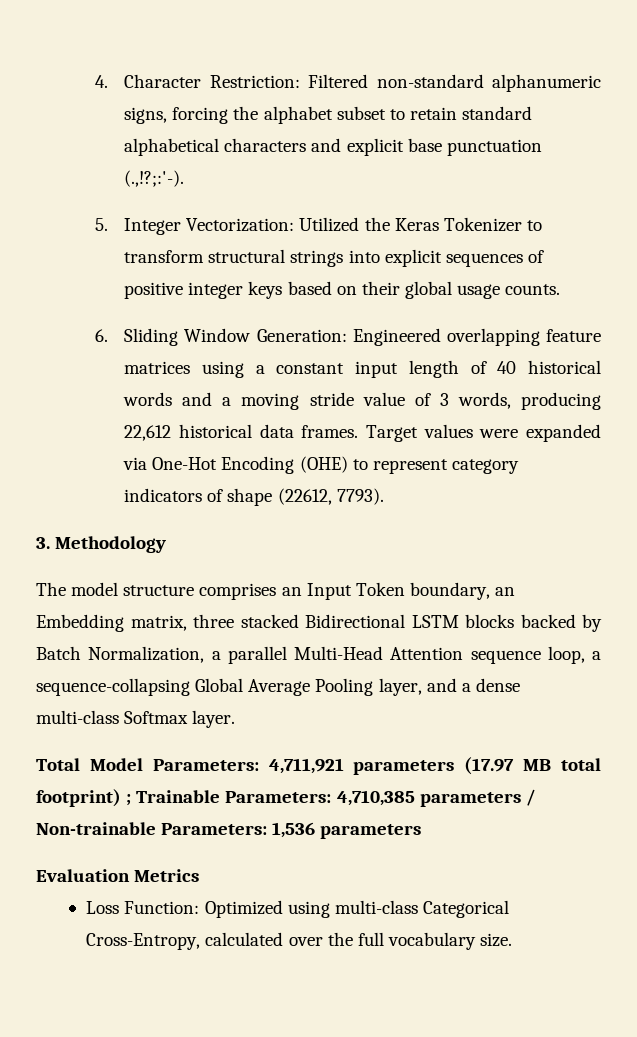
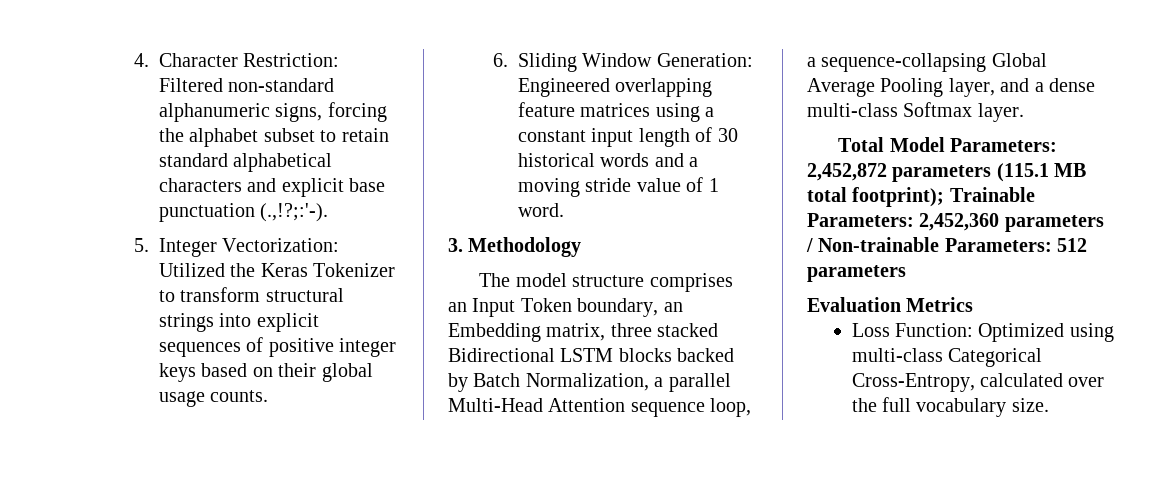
- 6. Sliding Window Generation: Engineered overlapping feature matrices using a constant input length of 40 historical words and a moving stride value of 3 words, producing 22,612 historical data frames. Target values were expanded via One-Hot Encoding (OHE) to represent category indicators of shape (22612, 7793).
+ 6. Sliding Window Generation: Engineered overlapping feature matrices using a constant input length of 30 historical words and a moving stride value of 1 word.
- Total Model Parameters: 4,711,921 parameters (17.97 MB total footprint) ; Trainable Parameters: 4,710,385 parameters / Non-trainable Parameters: 1,536 parameters
+ Total Model Parameters: 2,452,872 parameters (115.1 MB total footprint); Trainable Parameters: 2,452,360 parameters / Non-trainable Parameters: 512 parameters

